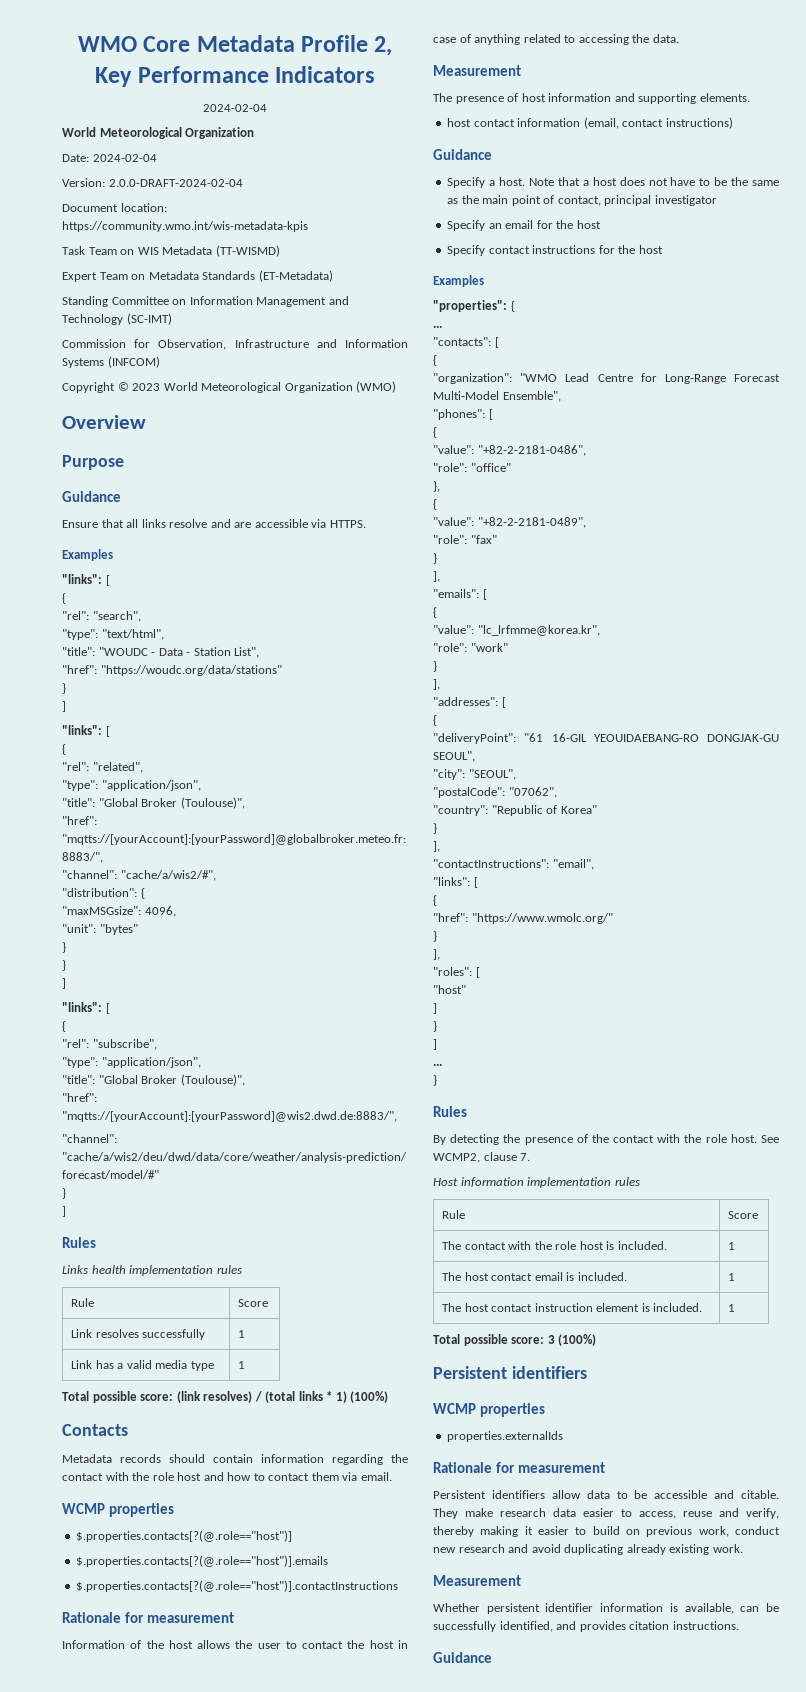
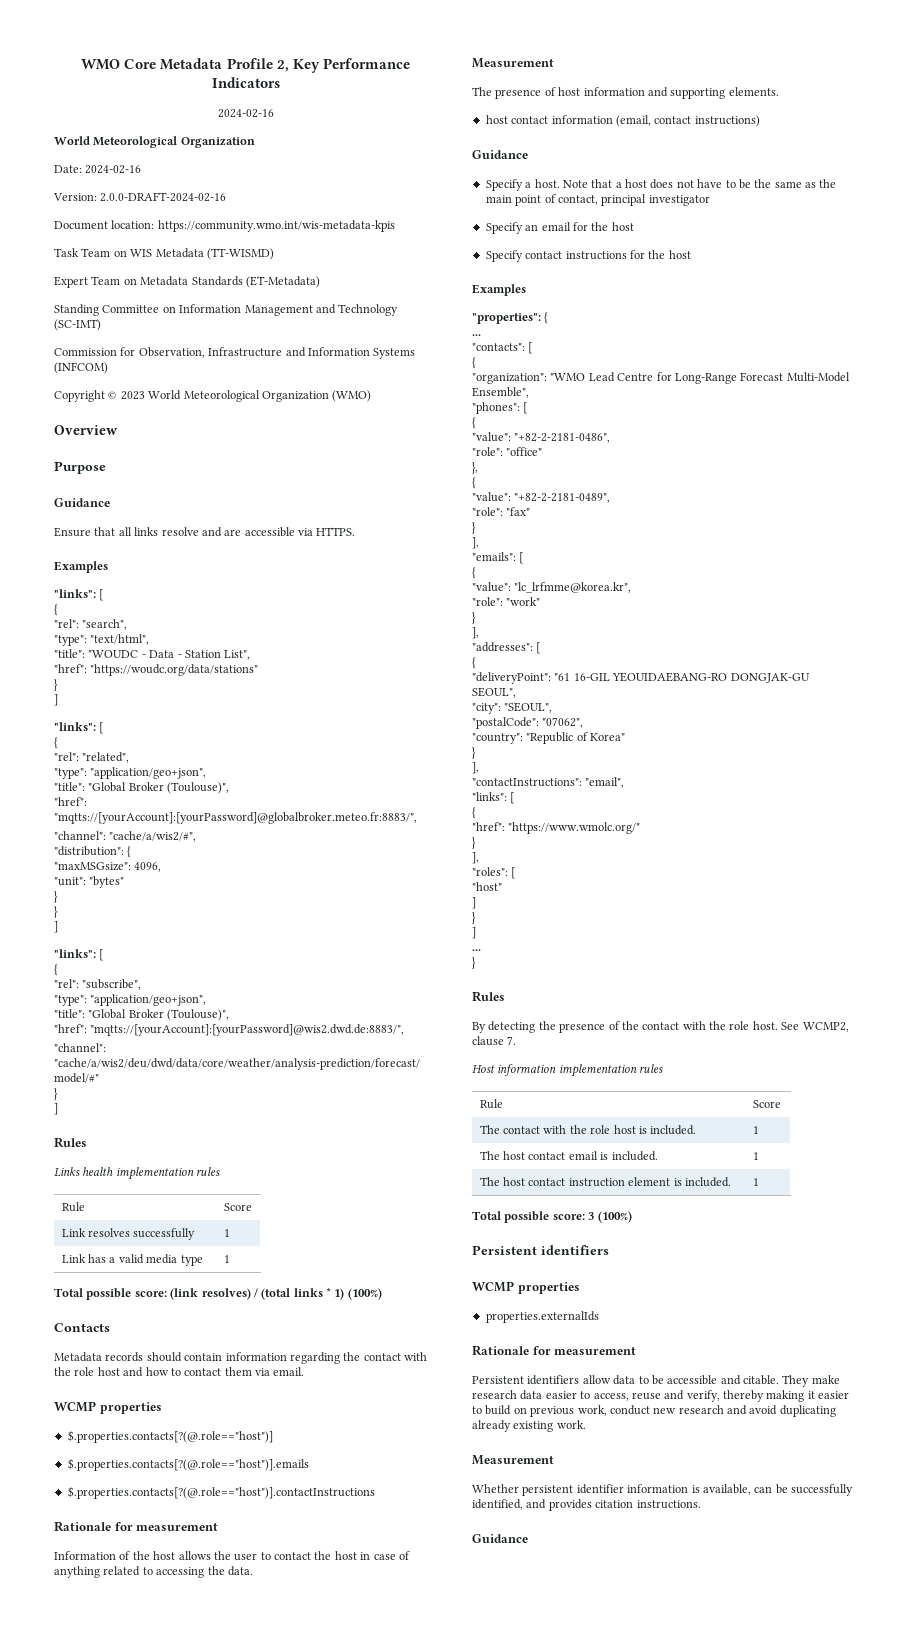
  WMO Core Metadata Profile 2, Key Performance Indicators
- 2024-02-04
+ 2024-02-16
- Date: 2024-02-04
+ Date: 2024-02-16
- Version: 2.0.0-DRAFT-2024-02-04
+ Version: 2.0.0-DRAFT-2024-02-16
  "rel": "related",
- "type": "application/json",
+ "type": "application/geo+json",
  "rel": "subscribe",
- "type": "application/json",
+ "type": "application/geo+json",

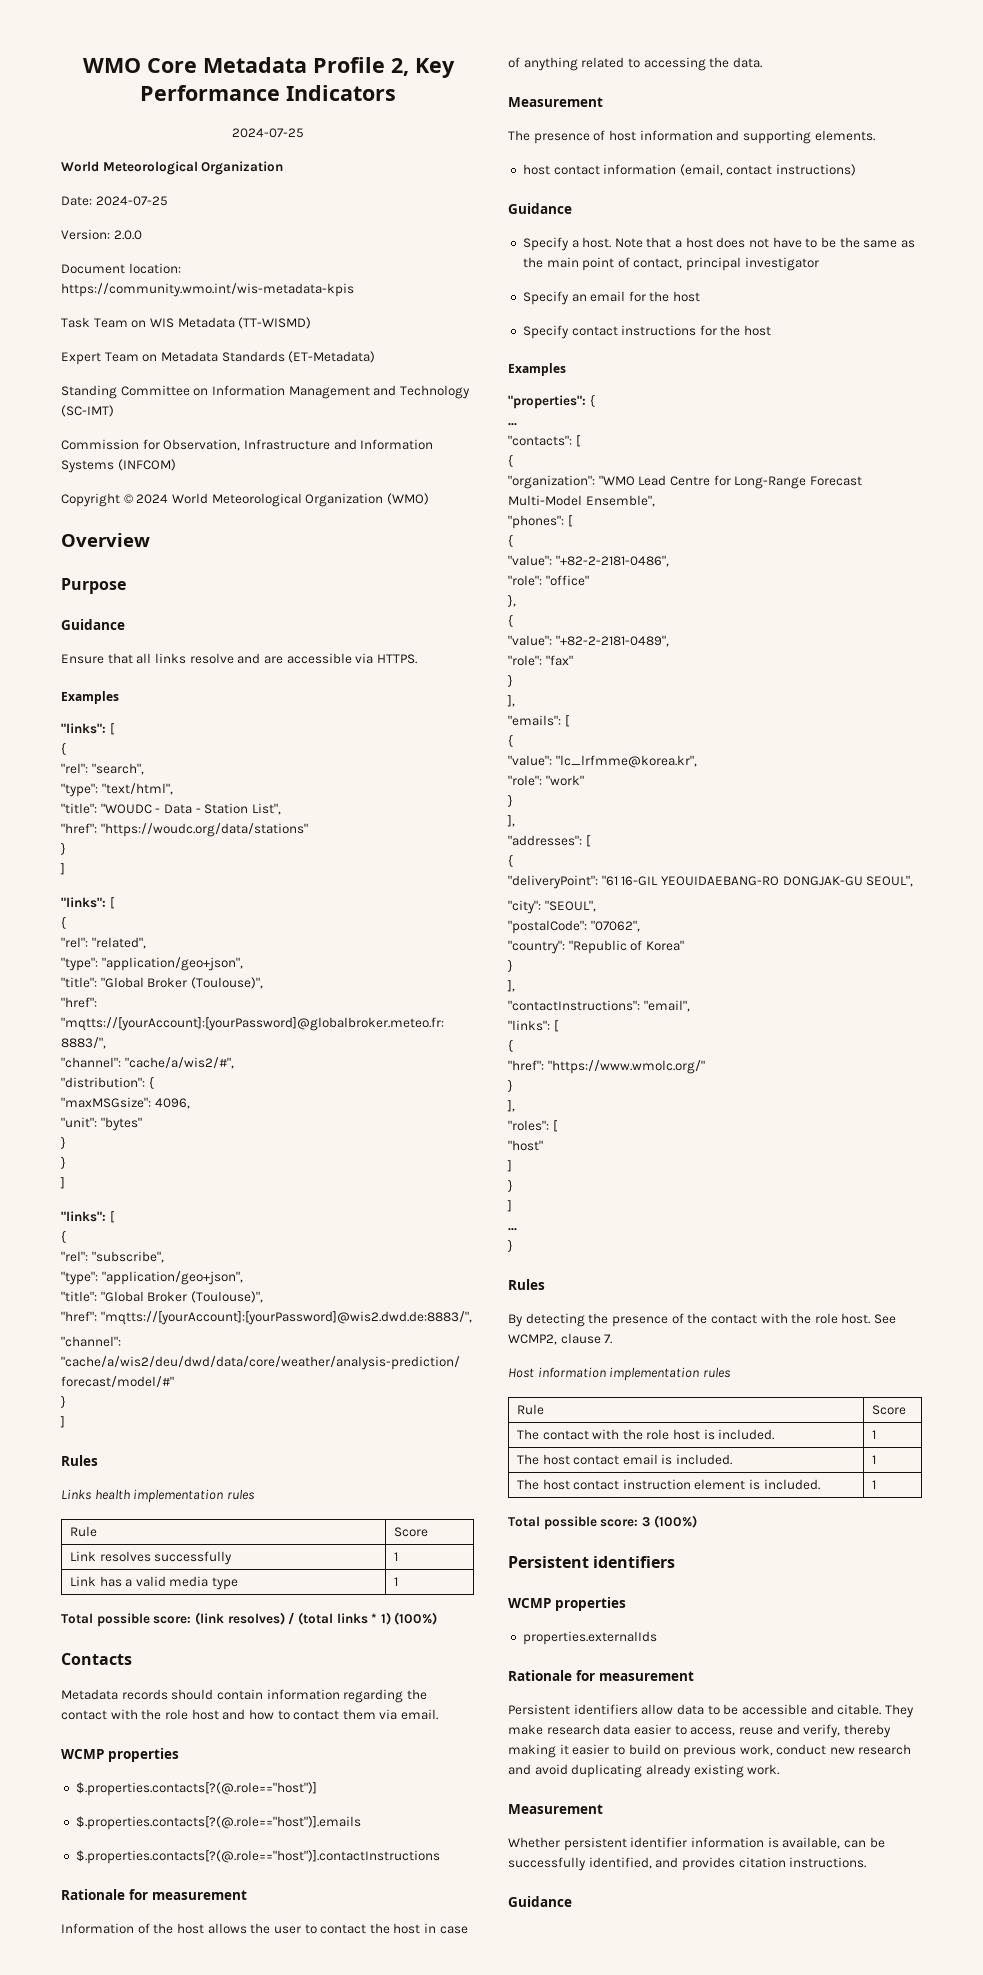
  WMO Core Metadata Profile 2, Key Performance Indicators
- 2024-02-16
+ 2024-07-25
- Date: 2024-02-16
+ Date: 2024-07-25
- Version: 2.0.0-DRAFT-2024-02-16
+ Version: 2.0.0
- Copyright © 2023 World Meteorological Organization (WMO)
+ Copyright © 2024 World Meteorological Organization (WMO)

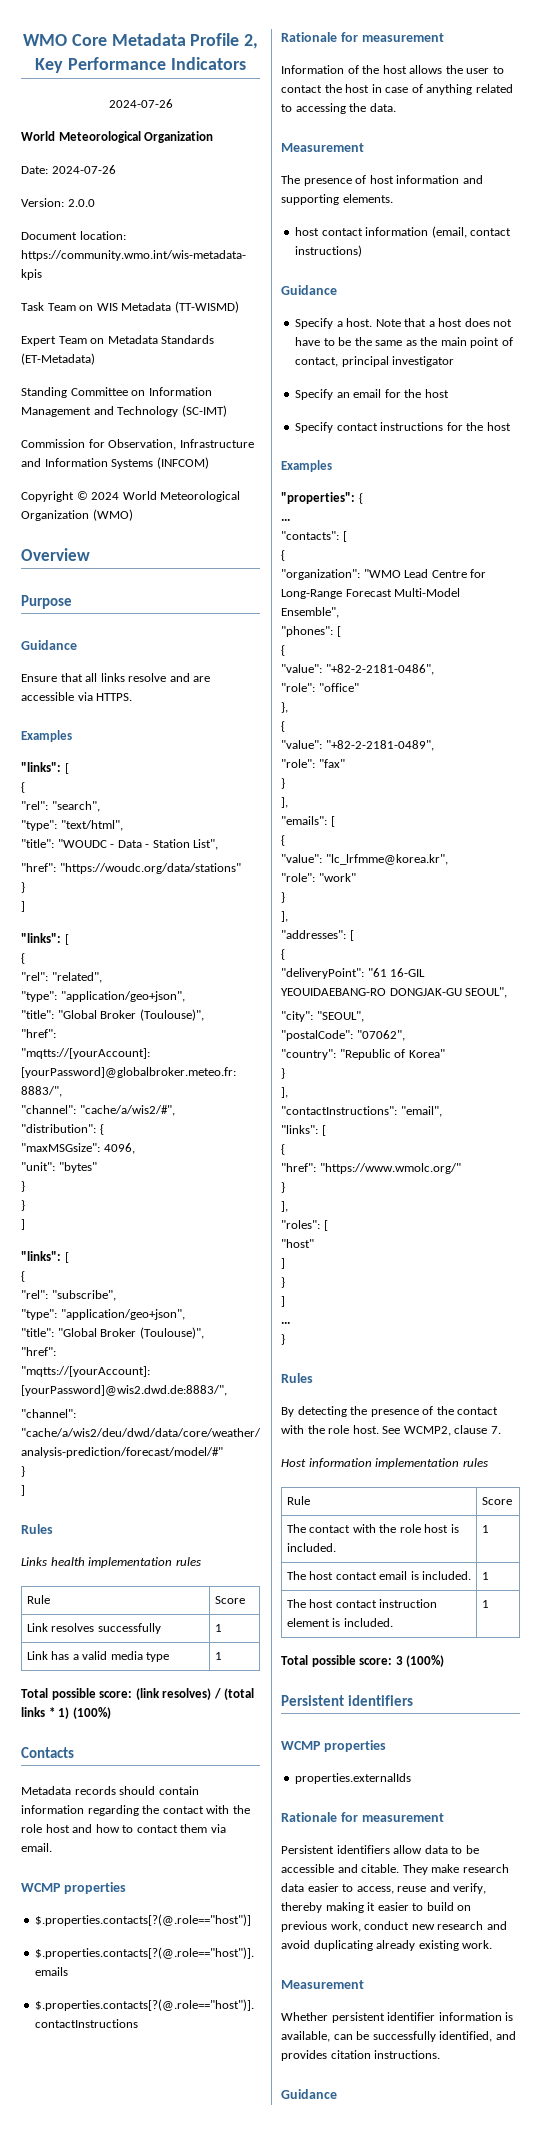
  WMO Core Metadata Profile 2, Key Performance Indicators
- 2024-07-25
+ 2024-07-26
- Date: 2024-07-25
+ Date: 2024-07-26

